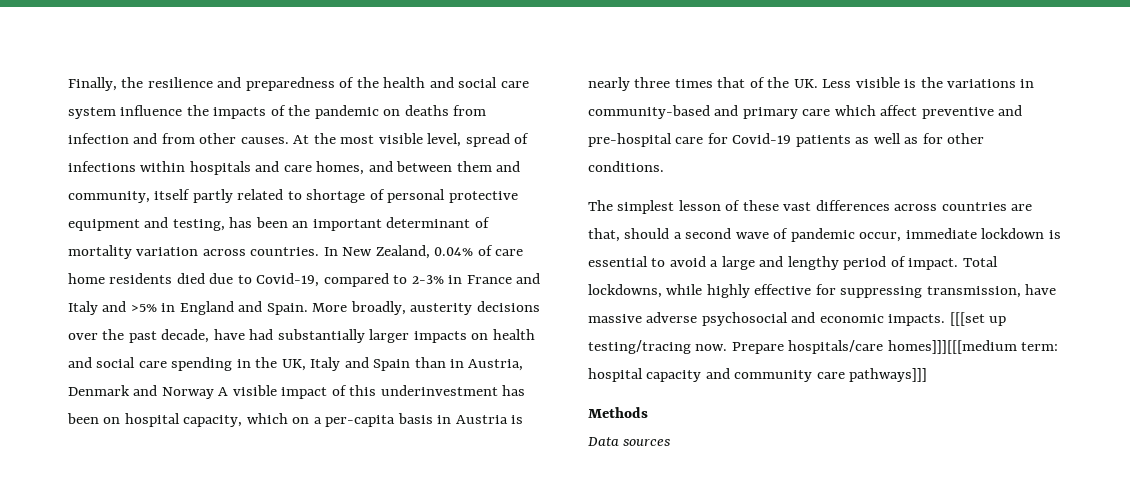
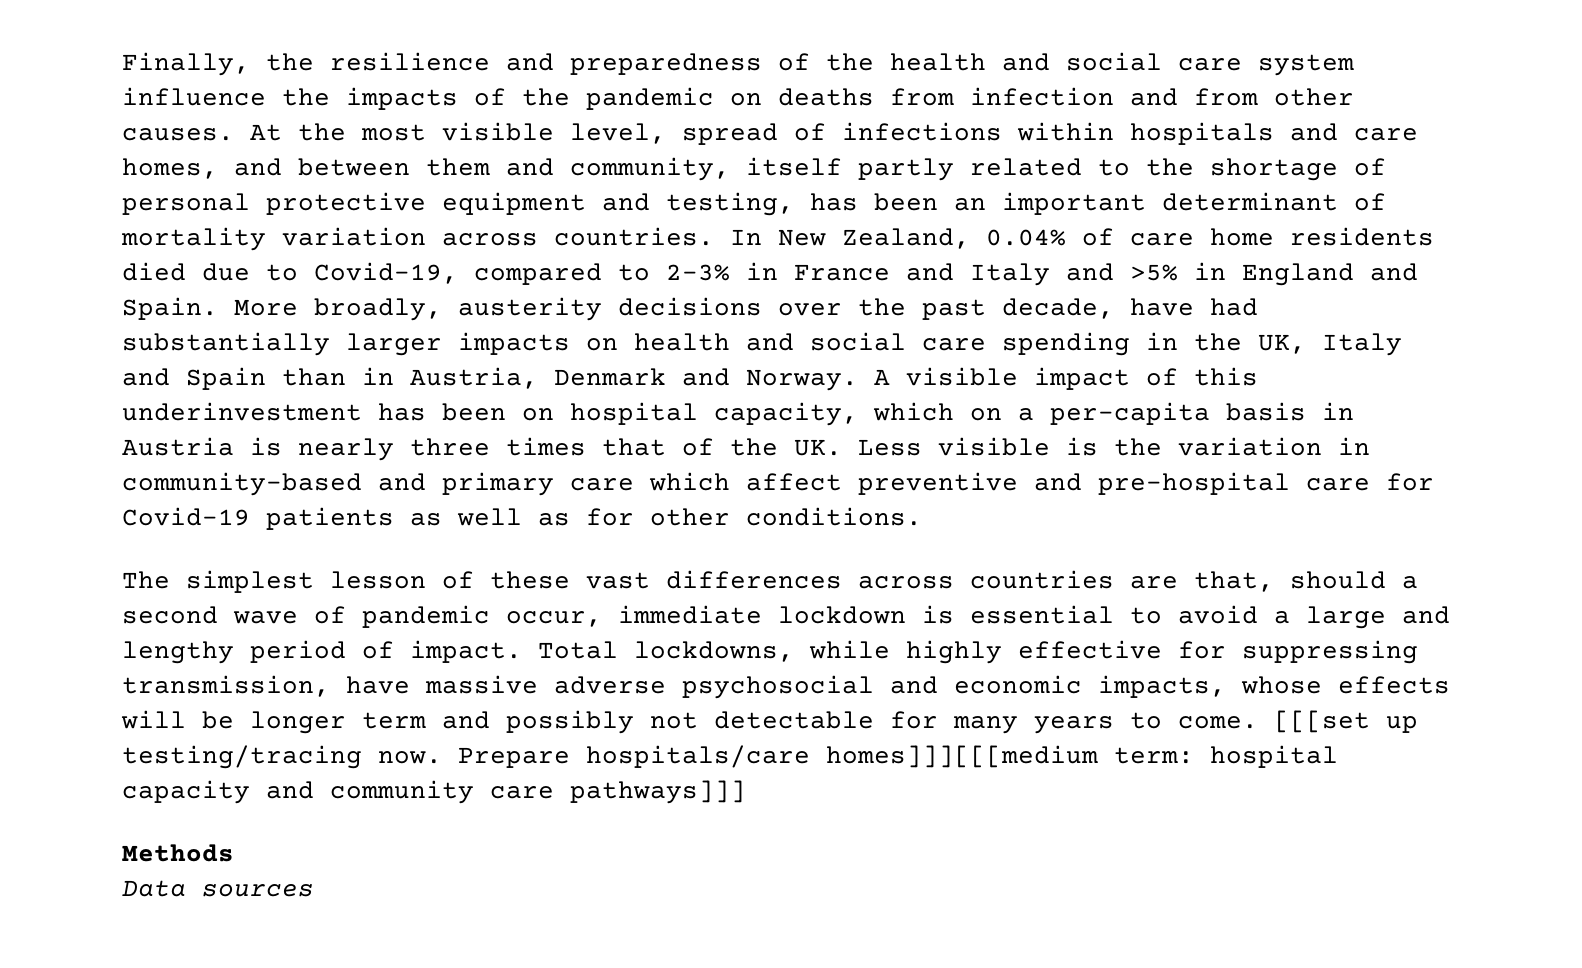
- At the most visible level, spread of infections within hospitals and care homes, and between them and community, itself partly related to shortage of personal protective equipment and testing, has been an important determinant of mortality variation across countries.
+ At the most visible level, spread of infections within hospitals and care homes, and between them and community, itself partly related to the shortage of personal protective equipment and testing, has been an important determinant of mortality variation across countries.
- More broadly, austerity decisions over the past decade, have had substantially larger impacts on health and social care spending in the UK, Italy and Spain than in Austria, Denmark and Norway A visible impact of this underinvestment has been on hospital capacity, which on a per-capita basis in Austria is nearly three times that of the UK. Less visible is the variations in community-based and primary care which affect preventive and pre-hospital care for Covid-19 patients as well as for other conditions.
+ More broadly, austerity decisions over the past decade, have had substantially larger impacts on health and social care spending in the UK, Italy and Spain than in Austria, Denmark and Norway. A visible impact of this underinvestment has been on hospital capacity, which on a per-capita basis in Austria is nearly three times that of the UK. Less visible is the variation in community-based and primary care which affect preventive and pre-hospital care for Covid-19 patients as well as for other conditions.
- Total lockdowns, while highly effective for suppressing transmission, have massive adverse psychosocial and economic impacts.
+ Total lockdowns, while highly effective for suppressing transmission, have massive adverse psychosocial and economic impacts, whose effects will be longer term and possibly not detectable for many years to come.

